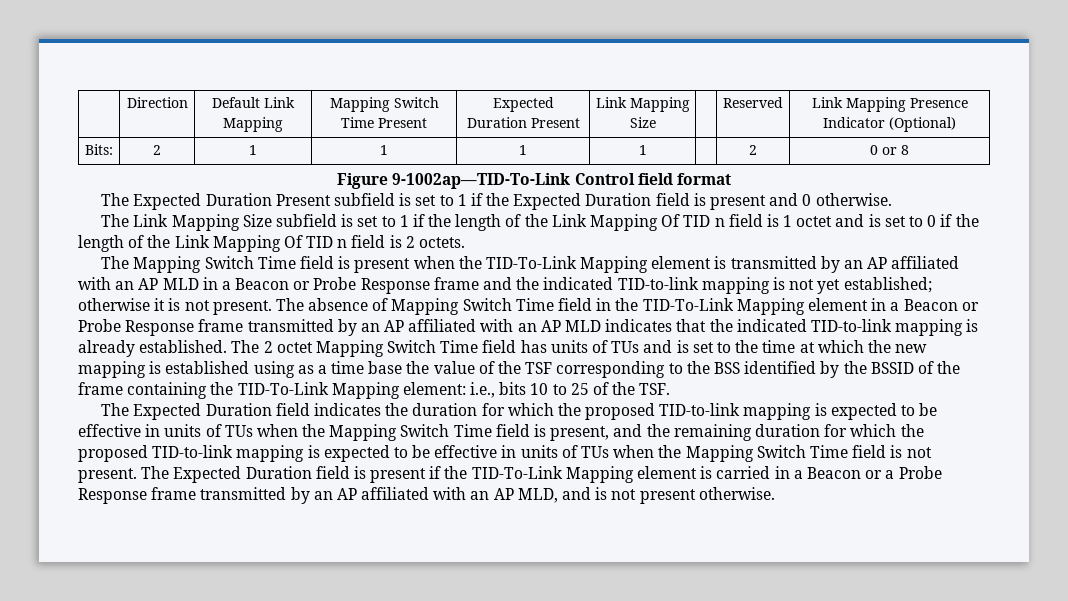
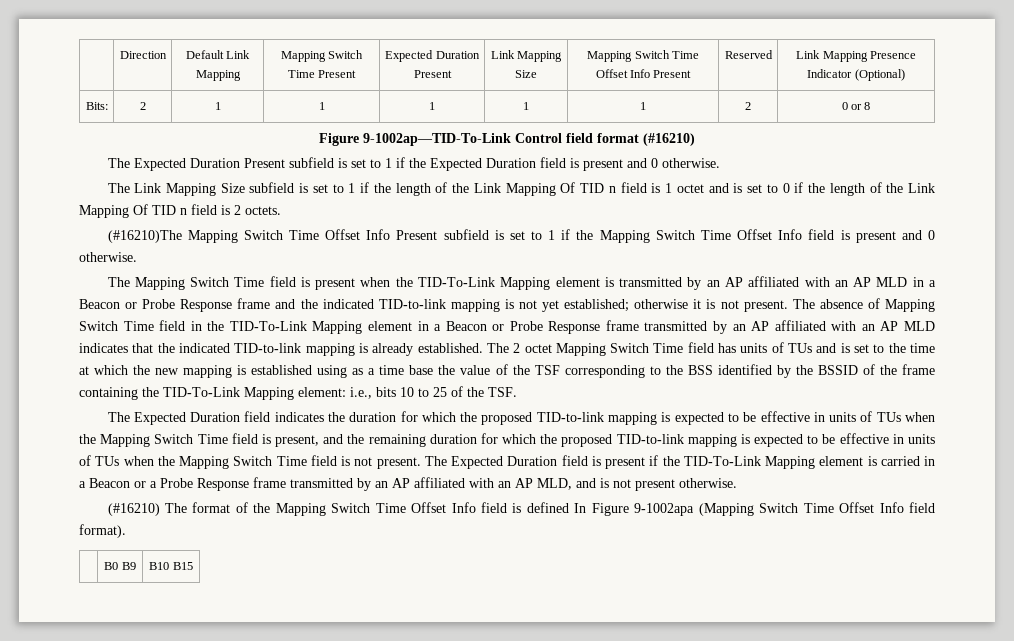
- | Direction | Default Link Mapping | Mapping Switch Time Present | Expected Duration Present | Link Mapping Size | | Reserved | Link Mapping Presence Indicator (Optional)
+ | Direction | Default Link Mapping | Mapping Switch Time Present | Expected Duration Present | Link Mapping Size | Mapping Switch Time Offset Info Present | Reserved | Link Mapping Presence Indicator (Optional)
- Bits: | 2 | 1 | 1 | 1 | 1 | | 2 | 0 or 8
+ Bits: | 2 | 1 | 1 | 1 | 1 | 1 | 2 | 0 or 8
- Figure 9-1002ap—TID-To-Link Control field format
+ Figure 9-1002ap—TID-To-Link Control field format (#16210)
+ (#16210)The Mapping Switch Time Offset Info Present subfield is set to 1 if the Mapping Switch Time Offset Info field is present and 0 otherwise.
+ (#16210) The format of the Mapping Switch Time Offset Info field is defined In Figure 9-1002apa (Mapping Switch Time Offset Info field format).
+ | B0 B9 | B10 B15

